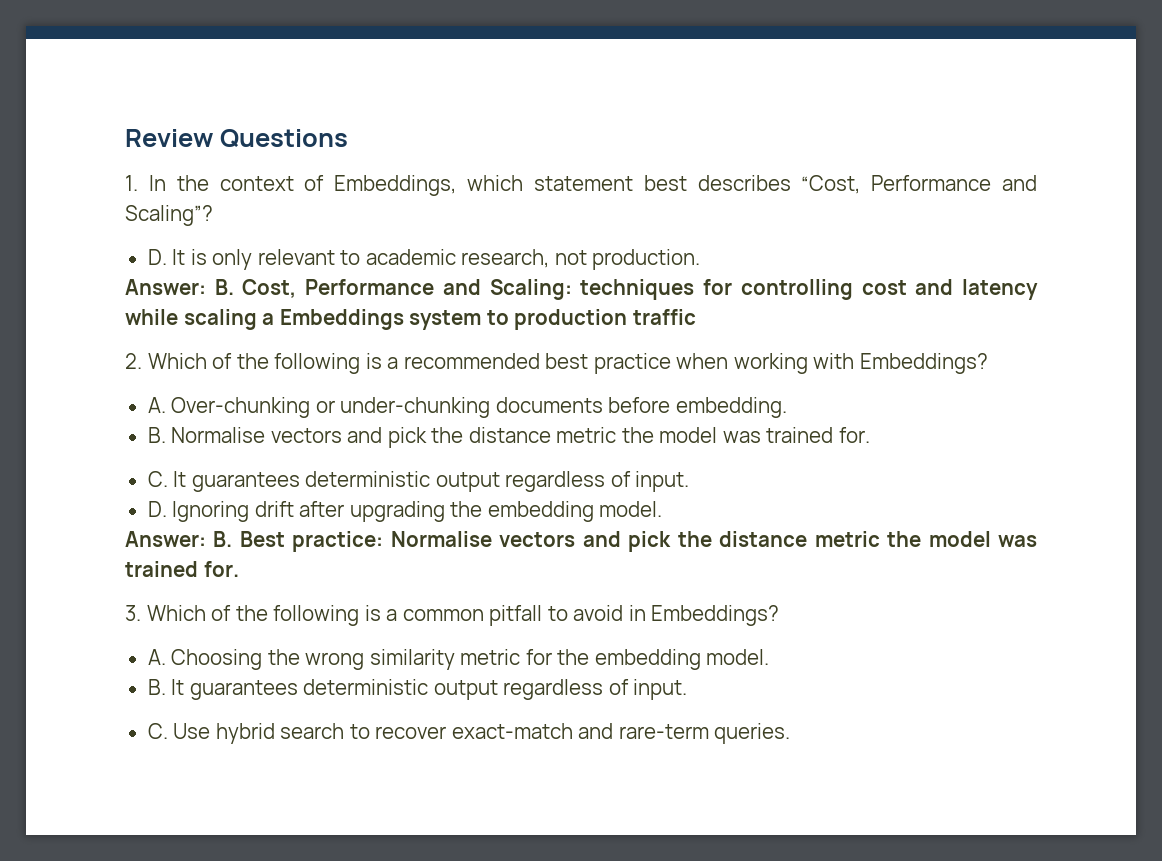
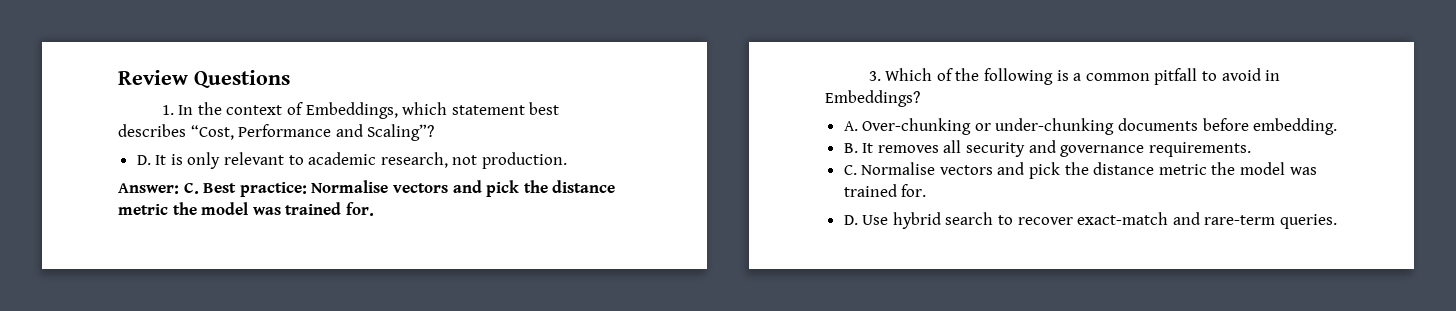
- Answer: B. Cost, Performance and Scaling: techniques for controlling cost and latency while scaling a Embeddings system to production traffic
- 2. Which of the following is a recommended best practice when working with Embeddings?
- A. Over-chunking or under-chunking documents before embedding.
- B. Normalise vectors and pick the distance metric the model was trained for.
- C. It guarantees deterministic output regardless of input.
- D. Ignoring drift after upgrading the embedding model.
- Answer: B. Best practice: Normalise vectors and pick the distance metric the model was trained for.
+ Answer: C. Best practice: Normalise vectors and pick the distance metric the model was trained for.
- A. Choosing the wrong similarity metric for the embedding model.
- B. It guarantees deterministic output regardless of input.
- C. Use hybrid search to recover exact-match and rare-term queries.
+ A. Over-chunking or under-chunking documents before embedding.
+ B. It removes all security and governance requirements.
+ C. Normalise vectors and pick the distance metric the model was trained for.
+ D. Use hybrid search to recover exact-match and rare-term queries.

